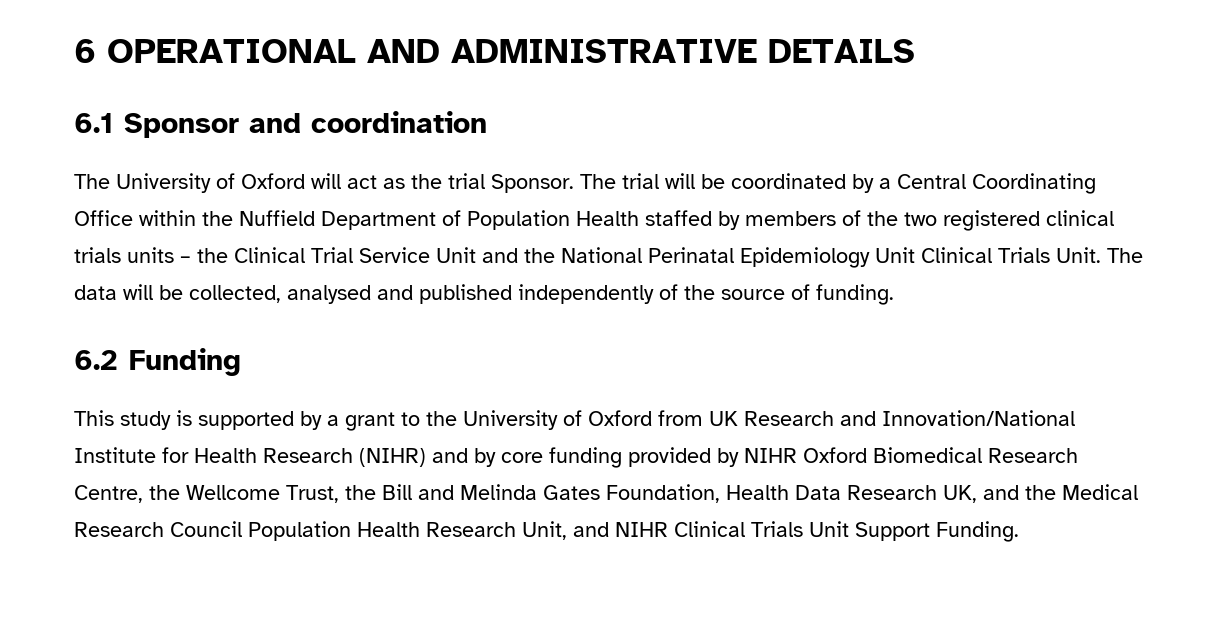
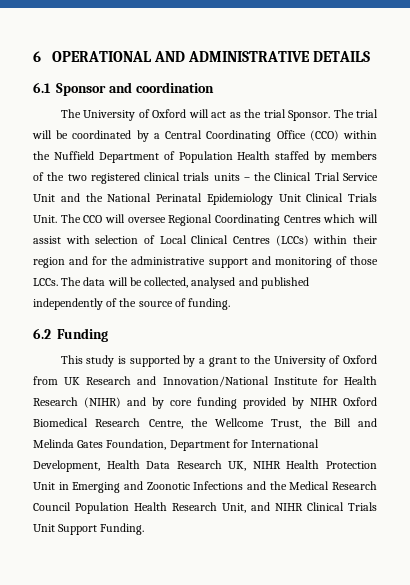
- The trial will be coordinated by a Central Coordinating Office within the Nuffield Department of Population Health staffed by members of the two registered clinical trials units – the Clinical Trial Service Unit and the National Perinatal Epidemiology Unit Clinical Trials Unit.
+ The trial will be coordinated by a Central Coordinating Office (CCO) within the Nuffield Department of Population Health staffed by members of the two registered clinical trials units – the Clinical Trial Service Unit and the National Perinatal Epidemiology Unit Clinical Trials Unit.
- The data will be collected, analysed and published independently of the source of funding.
+ The CCO will oversee Regional Coordinating Centres which will assist with selection of Local Clinical Centres (LCCs) within their region and for the administrative support and monitoring of those LCCs. The data will be collected, analysed and published independently of the source of funding.
- This study is supported by a grant to the University of Oxford from UK Research and Innovation/National Institute for Health Research (NIHR) and by core funding provided by NIHR Oxford Biomedical Research Centre, the Wellcome Trust, the Bill and Melinda Gates Foundation, Health Data Research UK, and the Medical Research Council Population Health Research Unit, and NIHR Clinical Trials Unit Support Funding.
+ This study is supported by a grant to the University of Oxford from UK Research and Innovation/National Institute for Health Research (NIHR) and by core funding provided by NIHR Oxford Biomedical Research Centre, the Wellcome Trust, the Bill and Melinda Gates Foundation, Department for International Development, Health Data Research UK, NIHR Health Protection Unit in Emerging and Zoonotic Infections and the Medical Research Council Population Health Research Unit, and NIHR Clinical Trials Unit Support Funding.

